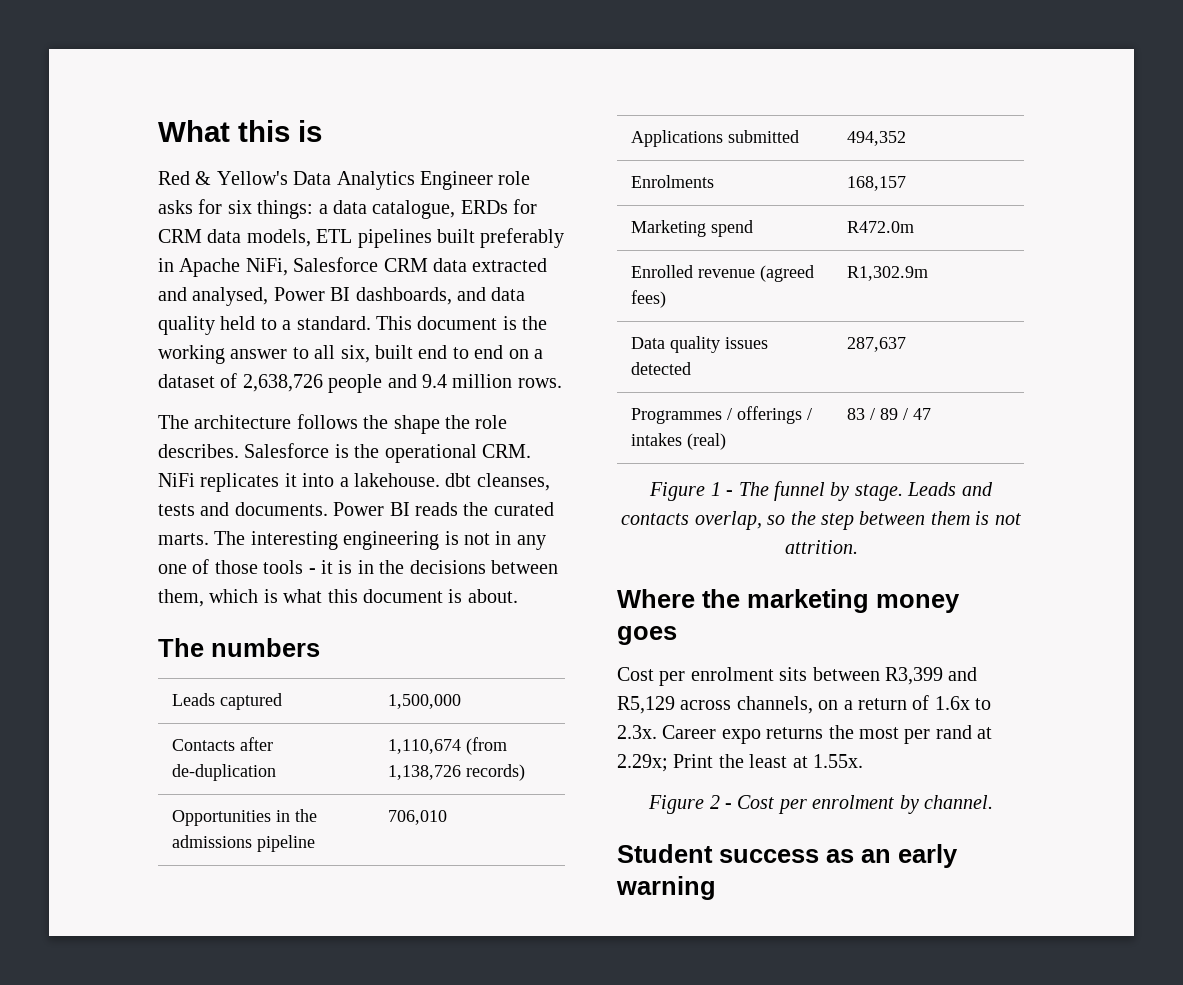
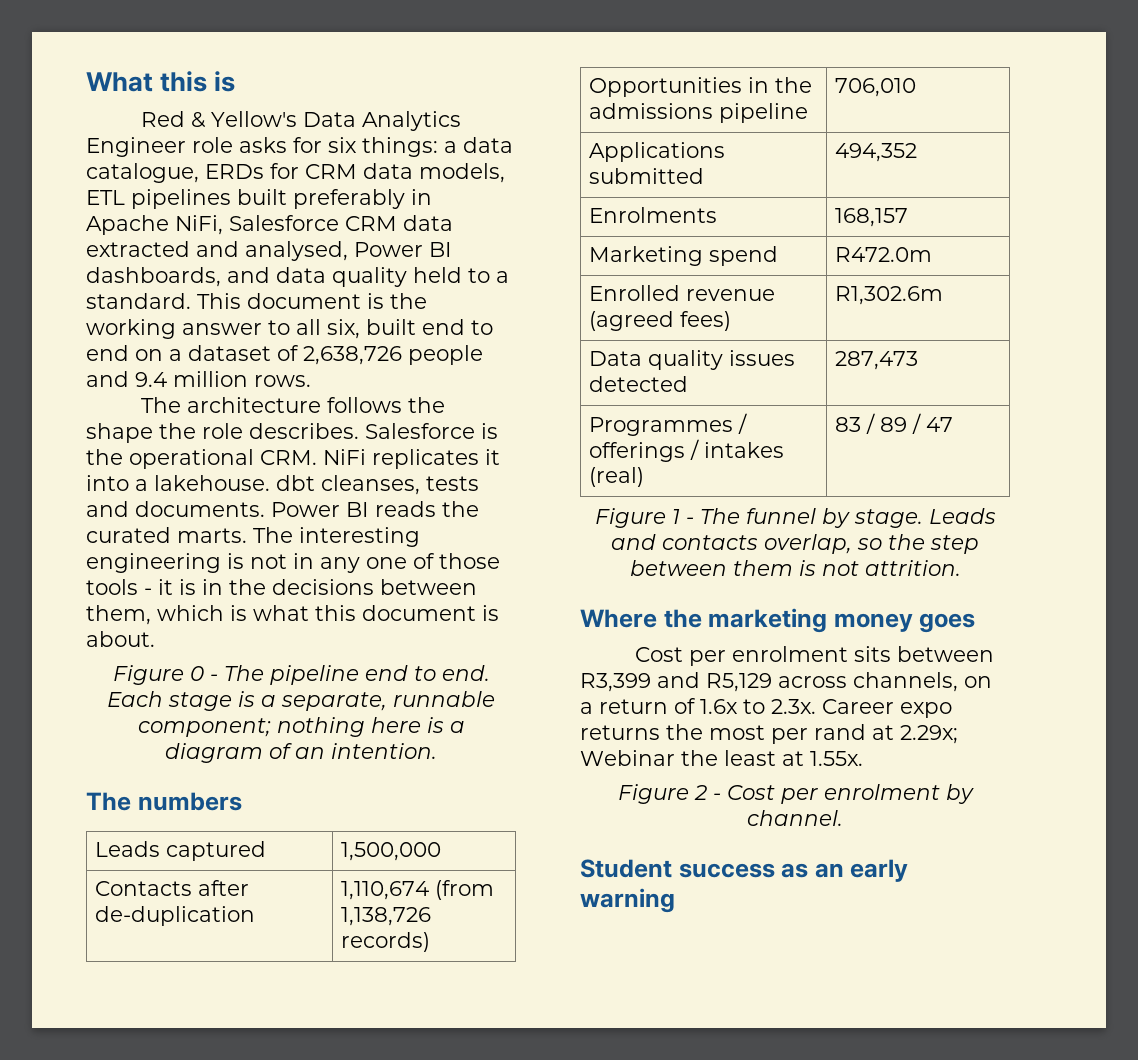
+ Figure 0 - The pipeline end to end. Each stage is a separate, runnable component; nothing here is a diagram of an intention.
- Enrolled revenue (agreed fees) | R1,302.9m
+ Enrolled revenue (agreed fees) | R1,302.6m
- Data quality issues detected | 287,637
+ Data quality issues detected | 287,473
- Cost per enrolment sits between R3,399 and R5,129 across channels, on a return of 1.6x to 2.3x. Career expo returns the most per rand at 2.29x; Print the least at 1.55x.
+ Cost per enrolment sits between R3,399 and R5,129 across channels, on a return of 1.6x to 2.3x. Career expo returns the most per rand at 2.29x; Webinar the least at 1.55x.

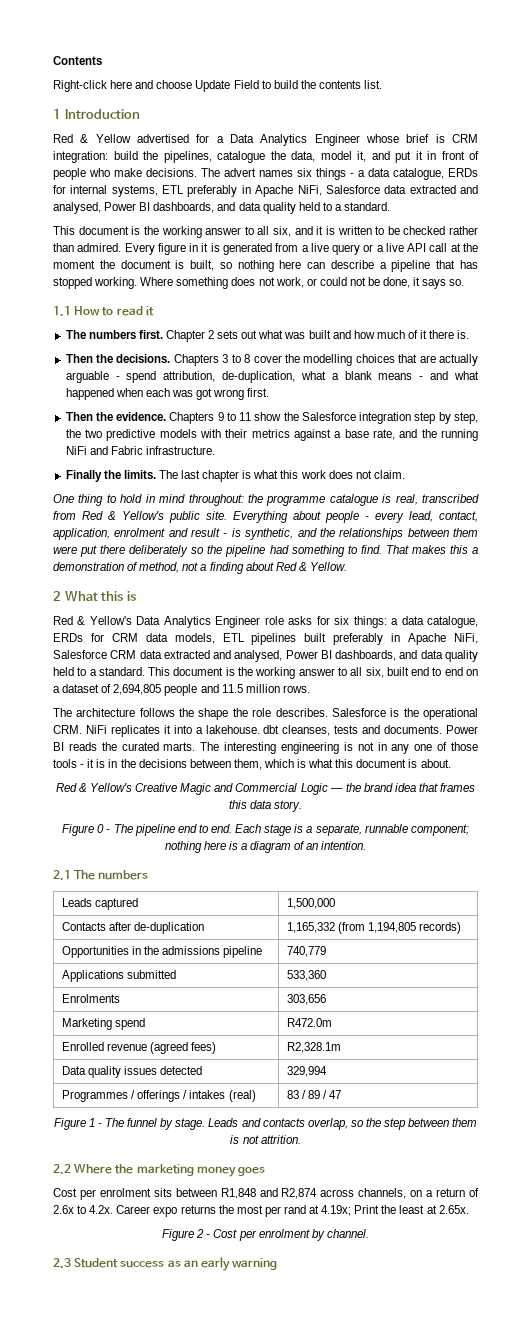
- What this is
+ Contents
+ Right-click here and choose Update Field to build the contents list.
+ 1 Introduction
+ Red & Yellow advertised for a Data Analytics Engineer whose brief is CRM integration: build the pipelines, catalogue the data, model it, and put it in front of people who make decisions. The advert names six things - a data catalogue, ERDs for internal systems, ETL preferably in Apache NiFi, Salesforce data extracted and analysed, Power BI dashboards, and data quality held to a standard.
+ This document is the working answer to all six, and it is written to be checked rather than admired. Every figure in it is generated from a live query or a live API call at the moment the document is built, so nothing here can describe a pipeline that has stopped working. Where something does not work, or could not be done, it says so.
+ 1.1 How to read it
+ The numbers first. Chapter 2 sets out what was built and how much of it there is.
+ Then the decisions. Chapters 3 to 8 cover the modelling choices that are actually arguable - spend attribution, de-duplication, what a blank means - and what happened when each was got wrong first.
+ Then the evidence. Chapters 9 to 11 show the Salesforce integration step by step, the two predictive models with their metrics against a base rate, and the running NiFi and Fabric infrastructure.
+ Finally the limits. The last chapter is what this work does not claim.
+ One thing to hold in mind throughout: the programme catalogue is real, transcribed from Red & Yellow's public site. Everything about people - every lead, contact, application, enrolment and result - is synthetic, and the relationships between them were put there deliberately so the pipeline had something to find. That makes this a demonstration of method, not a finding about Red & Yellow.
+ 2 What this is
- This document is the working answer to all six, built end to end on a dataset of 2,638,726 people and 9.4 million rows.
+ This document is the working answer to all six, built end to end on a dataset of 2,694,805 people and 11.5 million rows.
+ Red & Yellow's Creative Magic and Commercial Logic — the brand idea that frames this data story.
- The numbers
+ 2.1 The numbers
- Contacts after de-duplication | 1,110,674 (from 1,138,726 records)
+ Contacts after de-duplication | 1,165,332 (from 1,194,805 records)
- Opportunities in the admissions pipeline | 706,010
+ Opportunities in the admissions pipeline | 740,779
- Applications submitted | 494,352
+ Applications submitted | 533,360
- Enrolments | 168,157
+ Enrolments | 303,656
- Enrolled revenue (agreed fees) | R1,302.6m
+ Enrolled revenue (agreed fees) | R2,328.1m
- Data quality issues detected | 287,473
+ Data quality issues detected | 329,994
- Where the marketing money goes
+ 2.2 Where the marketing money goes
- Cost per enrolment sits between R3,399 and R5,129 across channels, on a return of 1.6x to 2.3x. Career expo returns the most per rand at 2.29x; Webinar the least at 1.55x.
+ Cost per enrolment sits between R1,848 and R2,874 across channels, on a return of 2.6x to 4.2x. Career expo returns the most per rand at 4.19x; Print the least at 2.65x.
- Student success as an early warning
+ 2.3 Student success as an early warning

